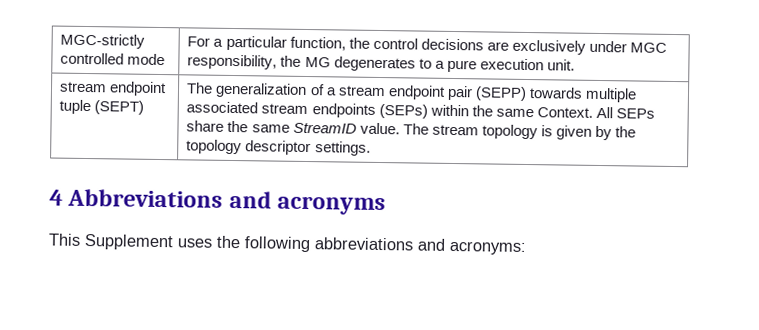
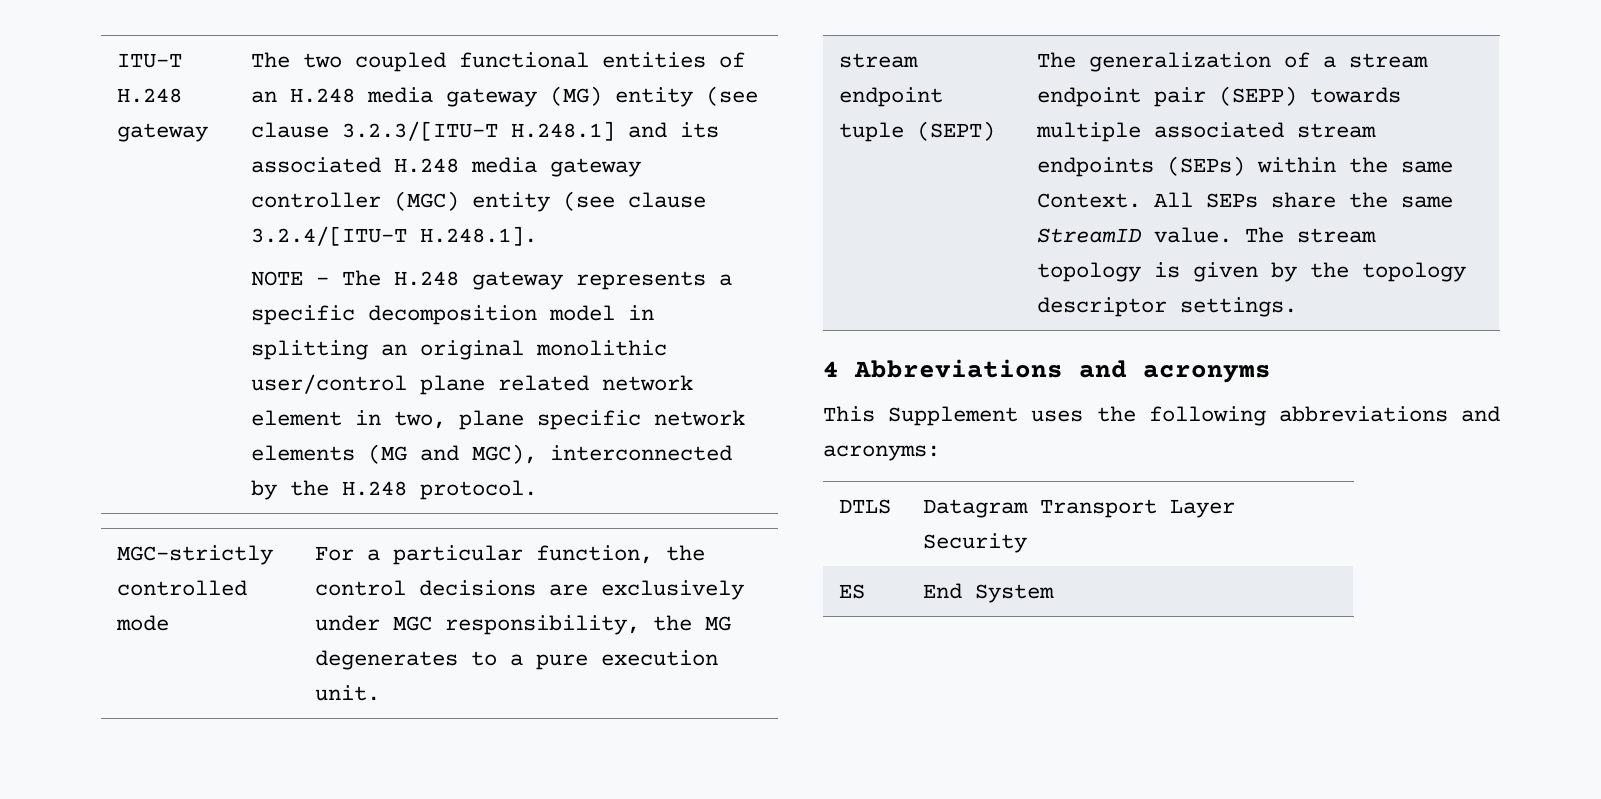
+ ITU-T H.248 gateway | The two coupled functional entities of an H.248 media gateway (MG) entity (see clause 3.2.3/[ITU-T H.248.1] and its associated H.248 media gateway controller (MGC) entity (see clause 3.2.4/[ITU-T H.248.1].
+ NOTE – The H.248 gateway represents a specific decomposition model in splitting an original monolithic user/control plane related network element in two, plane specific network elements (MG and MGC), interconnected by the H.248 protocol.
+ DTLS | Datagram Transport Layer Security
+ ES | End System

